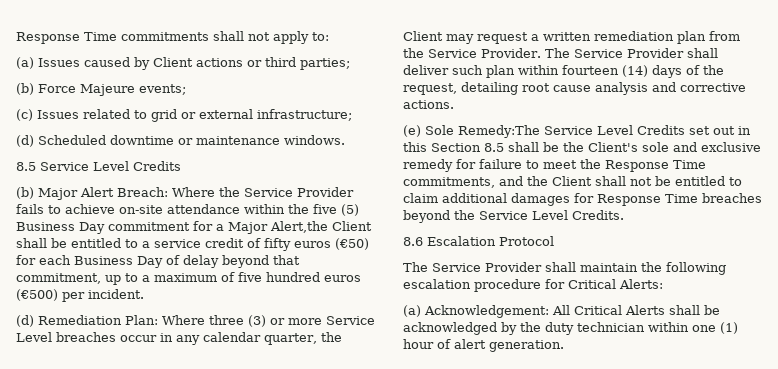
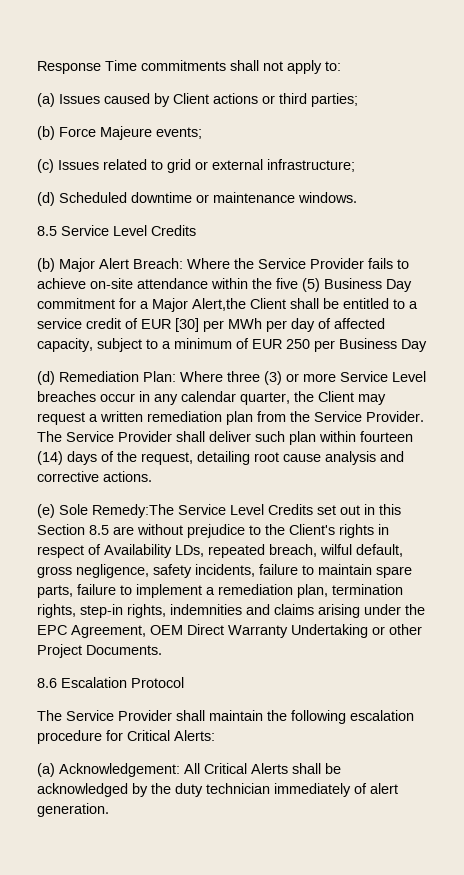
- (b) Major Alert Breach: Where the Service Provider fails to achieve on-site attendance within the five (5) Business Day commitment for a Major Alert,the Client shall be entitled to a service credit of fifty euros (€50) for each Business Day of delay beyond that commitment, up to a maximum of five hundred euros (€500) per incident.
+ (b) Major Alert Breach: Where the Service Provider fails to achieve on-site attendance within the five (5) Business Day commitment for a Major Alert,the Client shall be entitled to a service credit of EUR [30] per MWh per day of affected capacity, subject to a minimum of EUR 250 per Business Day
- (e) Sole Remedy:The Service Level Credits set out in this Section 8.5 shall be the Client's sole and exclusive remedy for failure to meet the Response Time commitments, and the Client shall not be entitled to claim additional damages for Response Time breaches beyond the Service Level Credits.
+ (e) Sole Remedy:The Service Level Credits set out in this Section 8.5 are without prejudice to the Client's rights in respect of Availability LDs, repeated breach, wilful default, gross negligence, safety incidents, failure to maintain spare parts, failure to implement a remediation plan, termination rights, step-in rights, indemnities and claims arising under the EPC Agreement, OEM Direct Warranty Undertaking or other Project Documents.
- (a) Acknowledgement: All Critical Alerts shall be acknowledged by the duty technician within one (1) hour of alert generation.
+ (a) Acknowledgement: All Critical Alerts shall be acknowledged by the duty technician immediately of alert generation.

